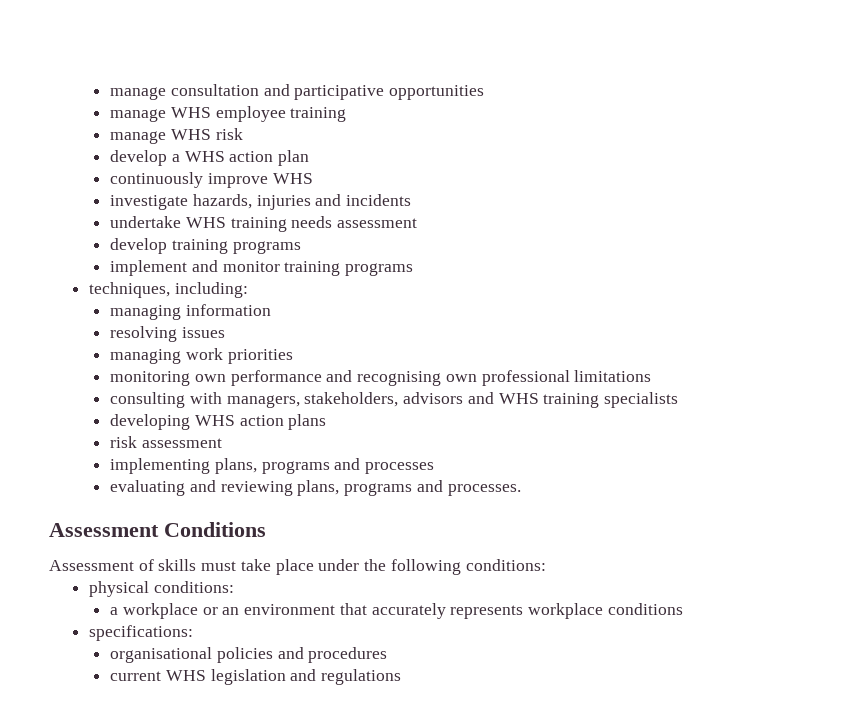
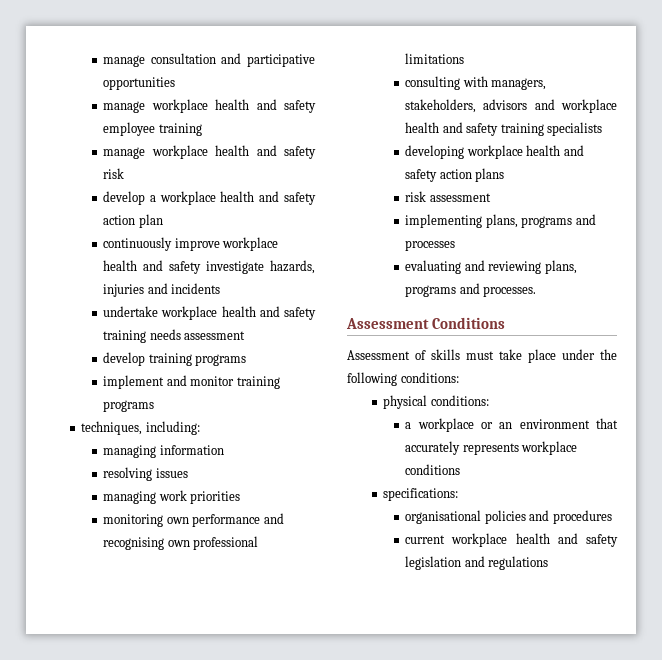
- manage WHS employee training
+ manage workplace health and safety employee training
- manage WHS risk
+ manage workplace health and safety risk
- develop a WHS action plan
+ develop a workplace health and safety action plan
- continuously improve WHS
- investigate hazards, injuries and incidents
+ continuously improve workplace health and safety investigate hazards, injuries and incidents
- undertake WHS training needs assessment
+ undertake workplace health and safety training needs assessment
- consulting with managers, stakeholders, advisors and WHS training specialists
+ consulting with managers, stakeholders, advisors and workplace health and safety training specialists
- developing WHS action plans
+ developing workplace health and safety action plans
- current WHS legislation and regulations
+ current workplace health and safety legislation and regulations

